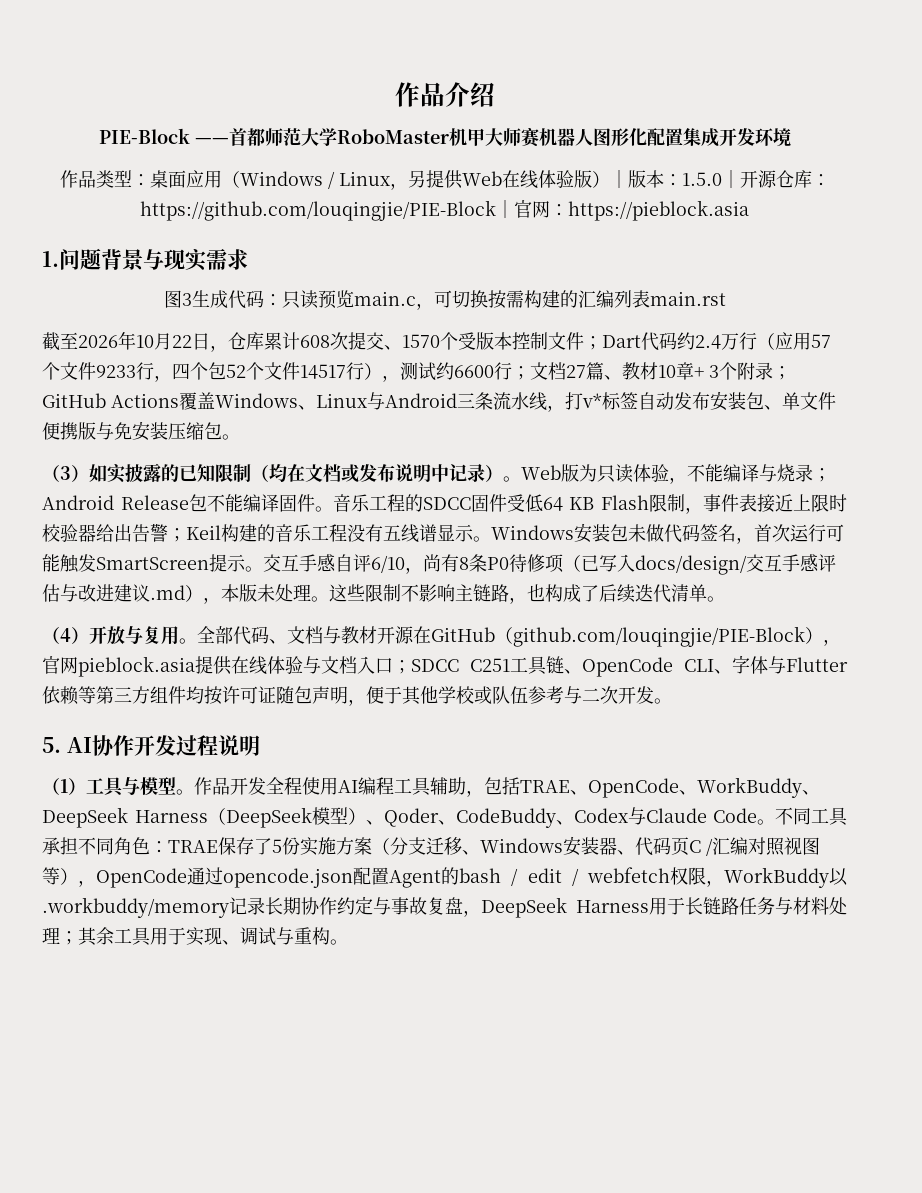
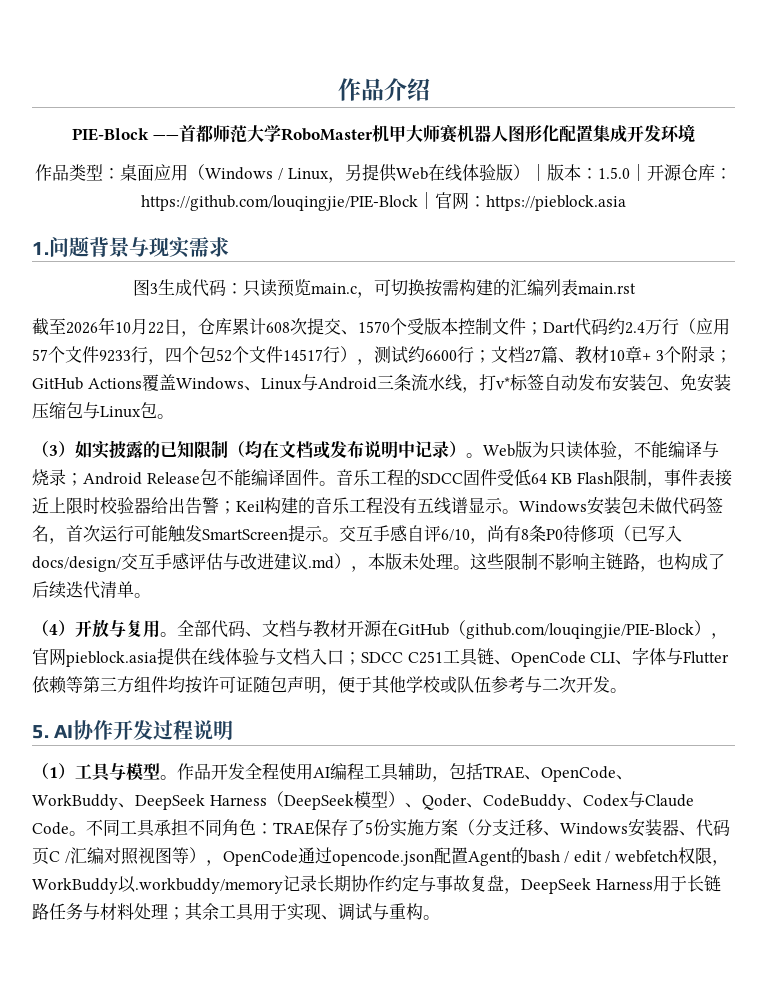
- GitHub Actions覆盖Windows、Linux与Android三条流水线，打v*标签自动发布安装包、单文件便携版与免安装压缩包。
+ GitHub Actions覆盖Windows、Linux与Android三条流水线，打v*标签自动发布安装包、免安装压缩包与Linux包。

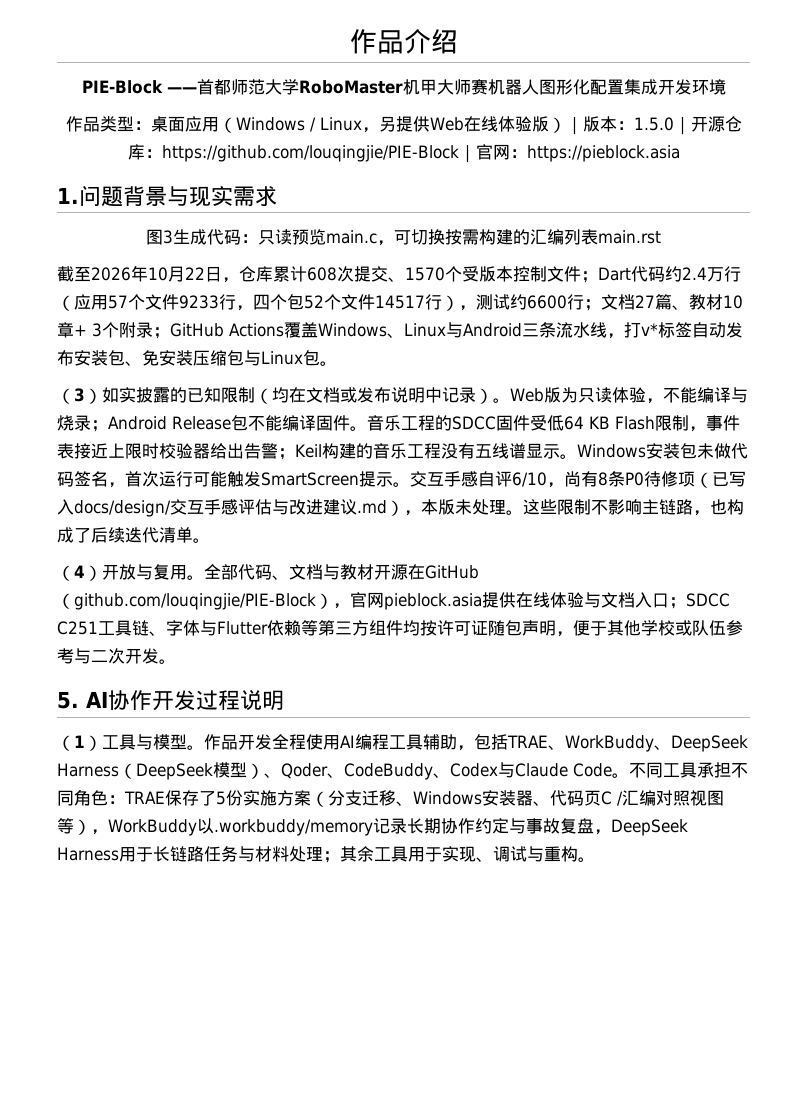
- 全部代码、文档与教材开源在GitHub（github.com/louqingjie/PIE-Block），官网pieblock.asia提供在线体验与文档入口；SDCC C251工具链、OpenCode CLI、字体与Flutter依赖等第三方组件均按许可证随包声明，便于其他学校或队伍参考与二次开发。
+ 全部代码、文档与教材开源在GitHub（github.com/louqingjie/PIE-Block），官网pieblock.asia提供在线体验与文档入口；SDCC C251工具链、字体与Flutter依赖等第三方组件均按许可证随包声明，便于其他学校或队伍参考与二次开发。
- 作品开发全程使用AI编程工具辅助，包括TRAE、OpenCode、WorkBuddy、DeepSeek Harness（DeepSeek模型）、Qoder、CodeBuddy、Codex与Claude Code。
+ 作品开发全程使用AI编程工具辅助，包括TRAE、WorkBuddy、DeepSeek Harness（DeepSeek模型）、Qoder、CodeBuddy、Codex与Claude Code。
- 不同工具承担不同角色：TRAE保存了5份实施方案（分支迁移、Windows安装器、代码页C /汇编对照视图等），OpenCode通过opencode.json配置Agent的bash / edit / webfetch权限，WorkBuddy以.workbuddy/memory记录长期协作约定与事故复盘，DeepSeek Harness用于长链路任务与材料处理；其余工具用于实现、调试与重构。
+ 不同工具承担不同角色：TRAE保存了5份实施方案（分支迁移、Windows安装器、代码页C /汇编对照视图等），WorkBuddy以.workbuddy/memory记录长期协作约定与事故复盘，DeepSeek Harness用于长链路任务与材料处理；其余工具用于实现、调试与重构。

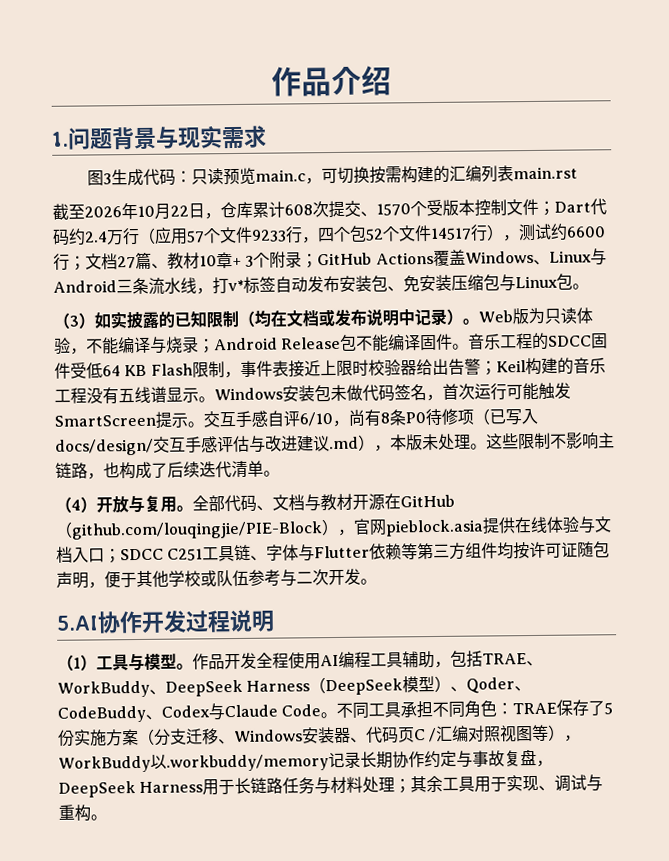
- PIE-Block ——首都师范大学RoboMaster机甲大师赛机器人图形化配置集成开发环境
- 作品类型：桌面应用（Windows / Linux，另提供Web在线体验版）｜版本：1.5.0｜开源仓库：https://github.com/louqingjie/PIE-Block｜官网：https://pieblock.asia
- 5. AI协作开发过程说明
+ 5.AI协作开发过程说明

